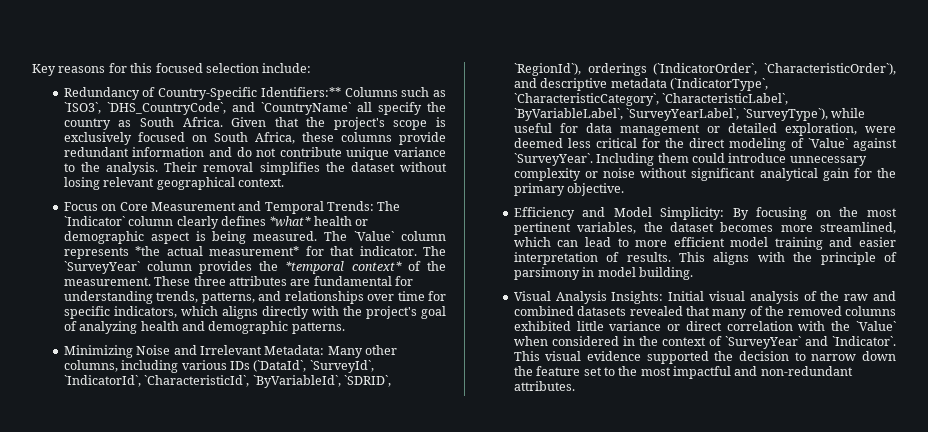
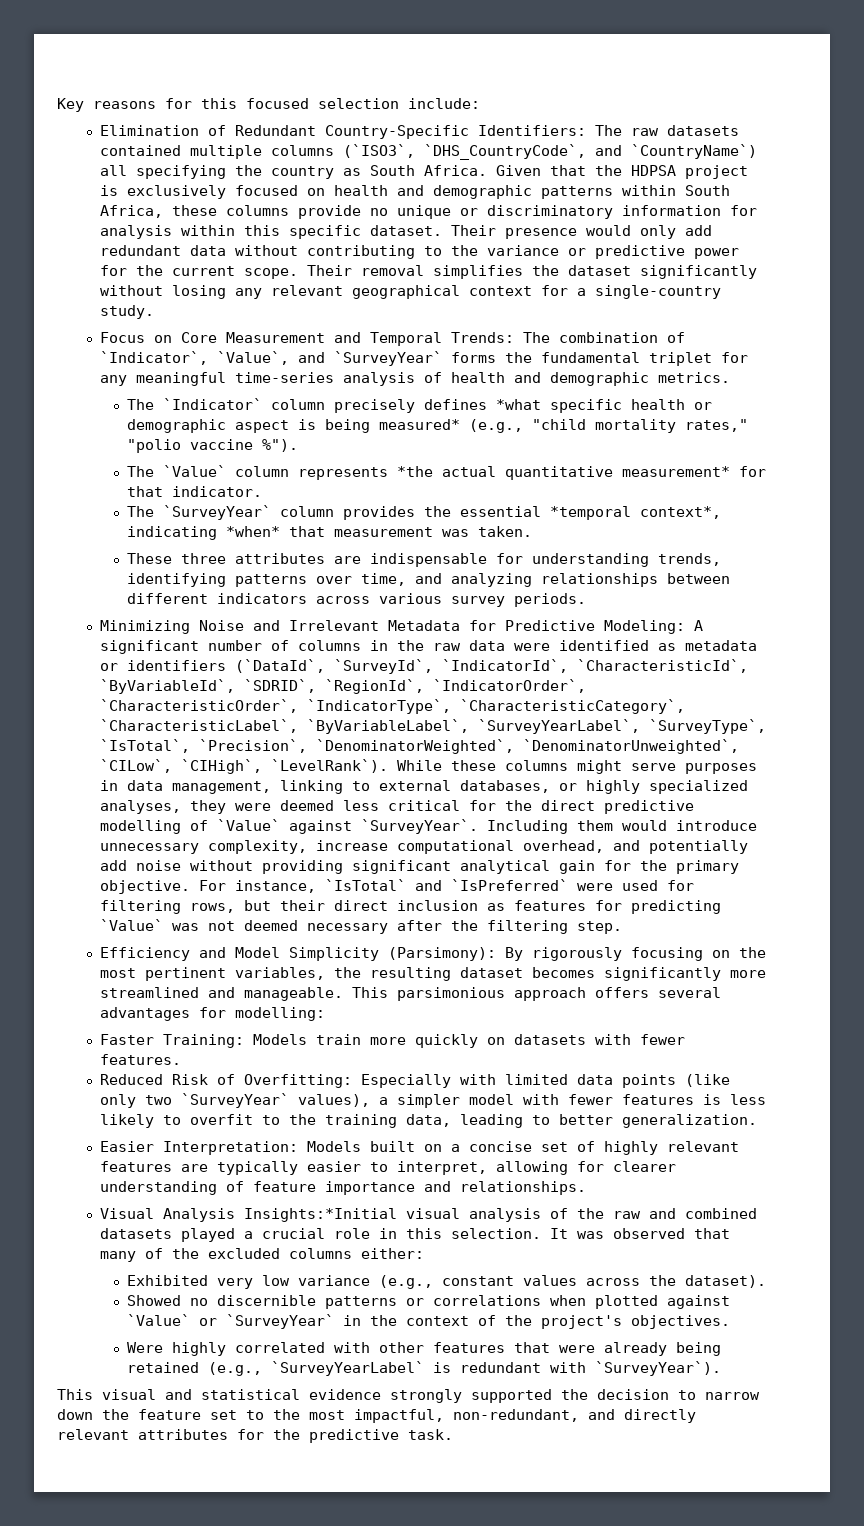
- Redundancy of Country-Specific Identifiers:** Columns such as `ISO3`, `DHS_CountryCode`, and `CountryName` all specify the country as South Africa.
+ Elimination of Redundant Country-Specific Identifiers: The raw datasets contained multiple columns (`ISO3`, `DHS_CountryCode`, and `CountryName`) all specifying the country as South Africa.
- Given that the project's scope is exclusively focused on South Africa, these columns provide redundant information and do not contribute unique variance to the analysis.
+ Given that the HDPSA project is exclusively focused on health and demographic patterns within South Africa, these columns provide no unique or discriminatory information for analysis within this specific dataset. Their presence would only add redundant data without contributing to the variance or predictive power for the current scope.
- Their removal simplifies the dataset without losing relevant geographical context.
+ Their removal simplifies the dataset significantly without losing any relevant geographical context for a single-country study.
- Focus on Core Measurement and Temporal Trends: The `Indicator` column clearly defines *what* health or demographic aspect is being measured. The `Value` column represents *the actual measurement* for that indicator. The `SurveyYear` column provides the *temporal context* of the measurement. These three attributes are fundamental for understanding trends, patterns, and relationships over time for specific indicators, which aligns directly with the project's goal of analyzing health and demographic patterns.
- Minimizing Noise and Irrelevant Metadata: Many other columns, including various IDs (`DataId`, `SurveyId`, `IndicatorId`, `CharacteristicId`, `ByVariableId`, `SDRID`, `RegionId`), orderings (`IndicatorOrder`, `CharacteristicOrder`), and descriptive metadata (`IndicatorType`, `CharacteristicCategory`, `CharacteristicLabel`, `ByVariableLabel`, `SurveyYearLabel`, `SurveyType`), while useful for data management or detailed exploration, were deemed less critical for the direct modeling of `Value` against `SurveyYear`.
+ Focus on Core Measurement and Temporal Trends: The combination of `Indicator`, `Value`, and `SurveyYear` forms the fundamental triplet for any meaningful time-series analysis of health and demographic metrics.
+ The `Indicator` column precisely defines *what specific health or demographic aspect is being measured* (e.g., "child mortality rates," "polio vaccine %").
+ The `Value` column represents *the actual quantitative measurement* for that indicator.
+ The `SurveyYear` column provides the essential *temporal context*, indicating *when* that measurement was taken.
+ These three attributes are indispensable for understanding trends, identifying patterns over time, and analyzing relationships between different indicators across various survey periods.
+ Minimizing Noise and Irrelevant Metadata for Predictive Modeling: A significant number of columns in the raw data were identified as metadata or identifiers (`DataId`, `SurveyId`, `IndicatorId`, `CharacteristicId`, `ByVariableId`, `SDRID`, `RegionId`, `IndicatorOrder`, `CharacteristicOrder`, `IndicatorType`, `CharacteristicCategory`, `CharacteristicLabel`, `ByVariableLabel`, `SurveyYearLabel`, `SurveyType`, `IsTotal`, `Precision`, `DenominatorWeighted`, `DenominatorUnweighted`, `CILow`, `CIHigh`, `LevelRank`). While these columns might serve purposes in data management, linking to external databases, or highly specialized analyses, they were deemed less critical for the direct predictive modelling of `Value` against `SurveyYear`.
- Including them could introduce unnecessary complexity or noise without significant analytical gain for the primary objective.
+ Including them would introduce unnecessary complexity, increase computational overhead, and potentially add noise without providing significant analytical gain for the primary objective. For instance, `IsTotal` and `IsPreferred` were used for filtering rows, but their direct inclusion as features for predicting `Value` was not deemed necessary after the filtering step.
- Efficiency and Model Simplicity: By focusing on the most pertinent variables, the dataset becomes more streamlined, which can lead to more efficient model training and easier interpretation of results. This aligns with the principle of parsimony in model building.
+ Efficiency and Model Simplicity (Parsimony): By rigorously focusing on the most pertinent variables, the resulting dataset becomes significantly more streamlined and manageable. This parsimonious approach offers several advantages for modelling:
+ Faster Training: Models train more quickly on datasets with fewer features.
+ Reduced Risk of Overfitting: Especially with limited data points (like only two `SurveyYear` values), a simpler model with fewer features is less likely to overfit to the training data, leading to better generalization.
+ Easier Interpretation: Models built on a concise set of highly relevant features are typically easier to interpret, allowing for clearer understanding of feature importance and relationships.
- Visual Analysis Insights: Initial visual analysis of the raw and combined datasets revealed that many of the removed columns exhibited little variance or direct correlation with the `Value` when considered in the context of `SurveyYear` and `Indicator`. This visual evidence supported the decision to narrow down the feature set to the most impactful and non-redundant attributes.
+ Visual Analysis Insights:*Initial visual analysis of the raw and combined datasets played a crucial role in this selection. It was observed that many of the excluded columns either:
+ Exhibited very low variance (e.g., constant values across the dataset).
+ Showed no discernible patterns or correlations when plotted against `Value` or `SurveyYear` in the context of the project's objectives.
+ Were highly correlated with other features that were already being retained (e.g., `SurveyYearLabel` is redundant with `SurveyYear`).
+ This visual and statistical evidence strongly supported the decision to narrow down the feature set to the most impactful, non-redundant, and directly relevant attributes for the predictive task.

